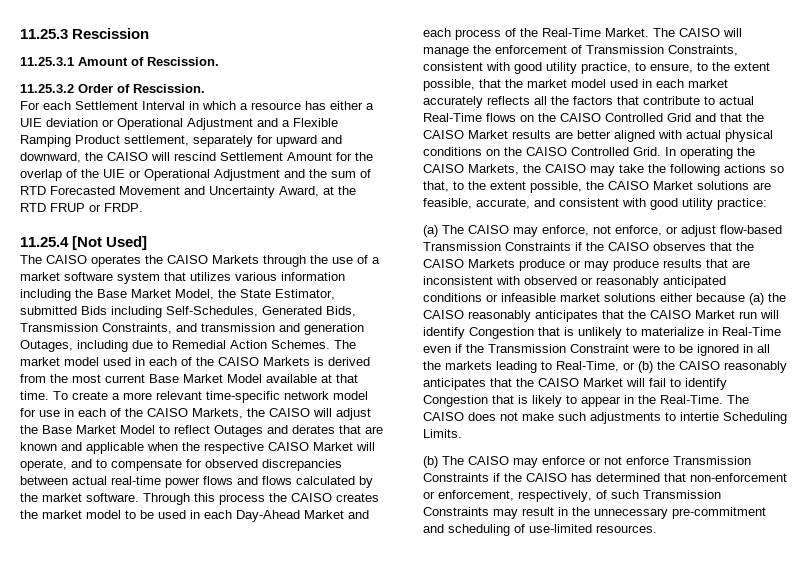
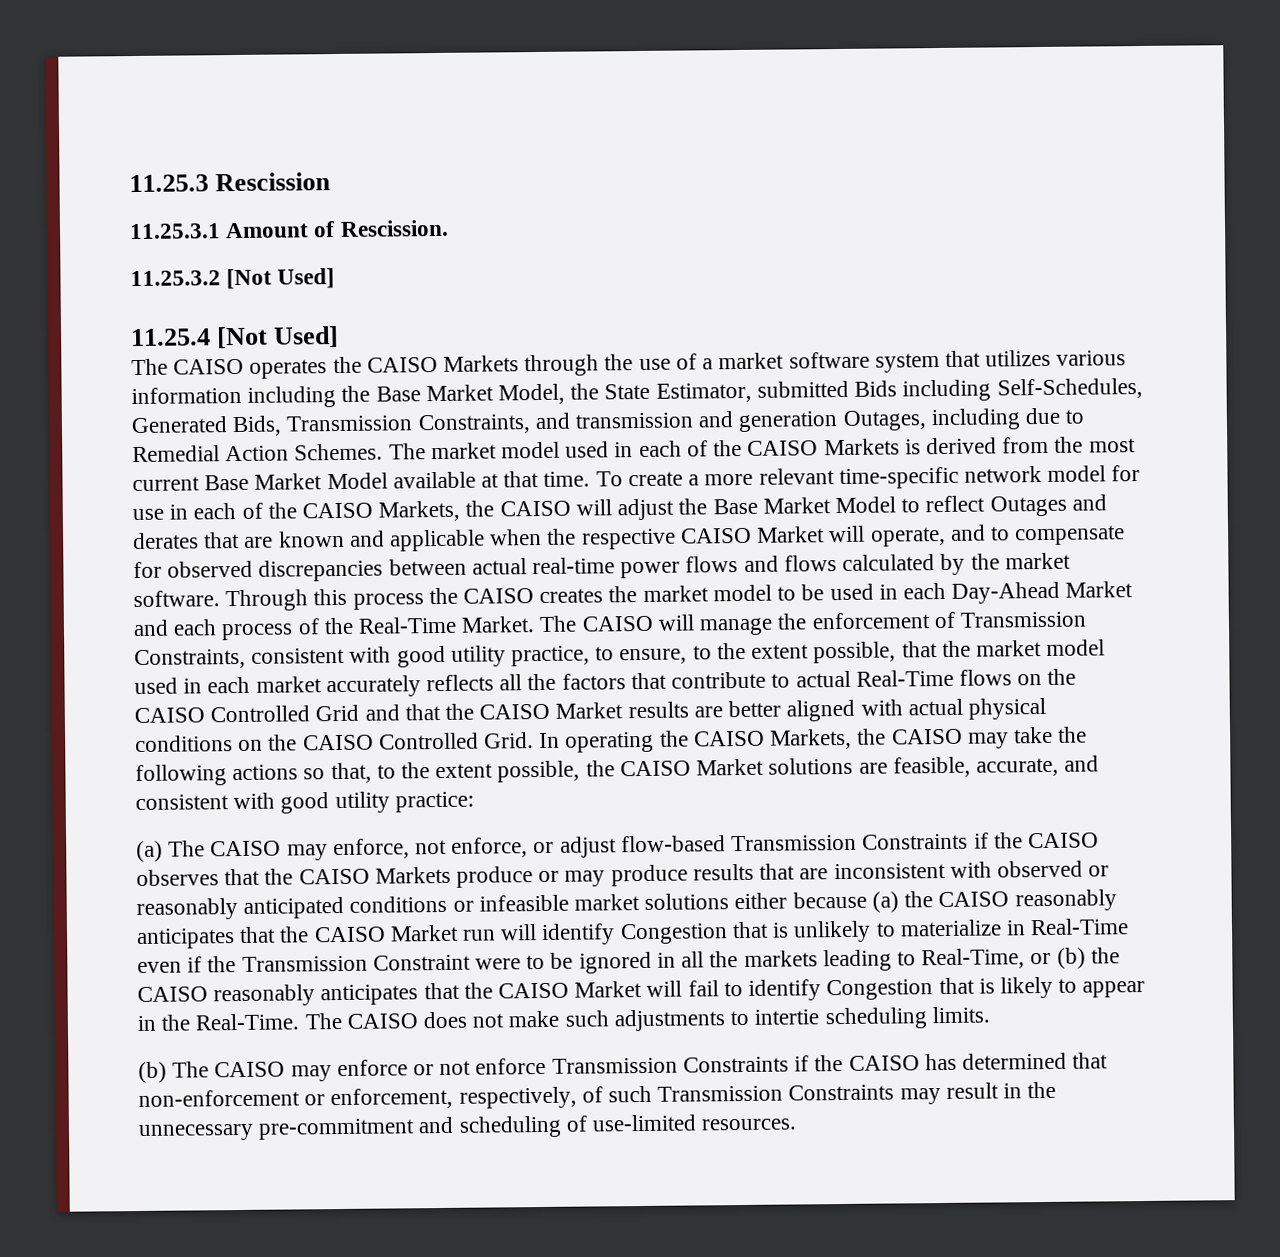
- 11.25.3.2 Order of Rescission.
- For each Settlement Interval in which a resource has either a UIE deviation or Operational Adjustment and a Flexible Ramping Product settlement, separately for upward and downward, the CAISO will rescind Settlement Amount for the overlap of the UIE or Operational Adjustment and the sum of RTD Forecasted Movement and Uncertainty Award, at the RTD FRUP or FRDP.
+ 11.25.3.2 [Not Used]
- The CAISO does not make such adjustments to intertie Scheduling Limits.
+ The CAISO does not make such adjustments to intertie scheduling limits.

